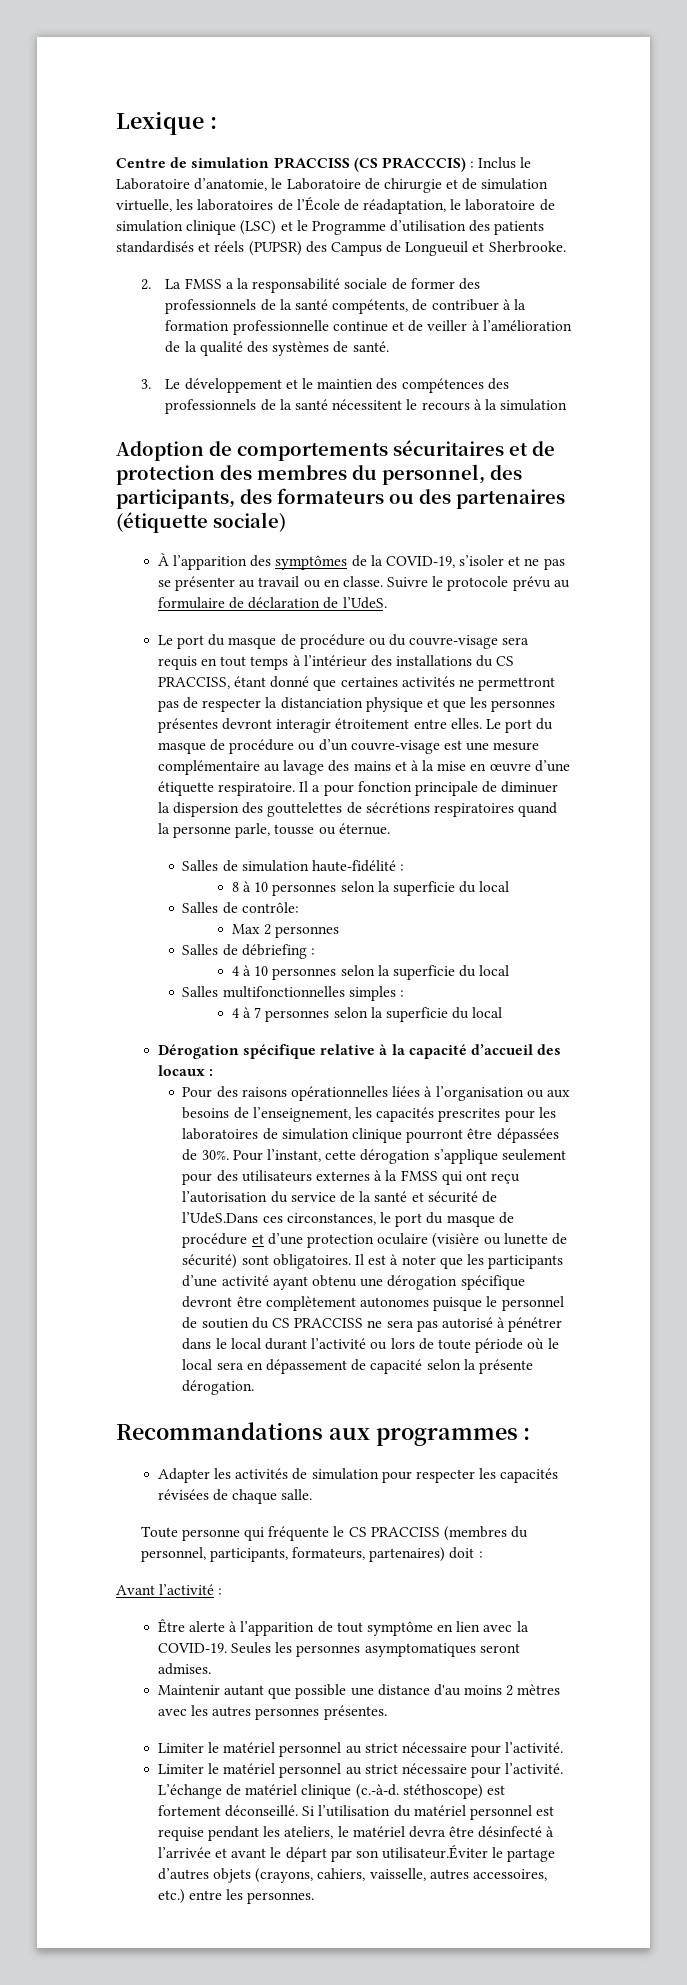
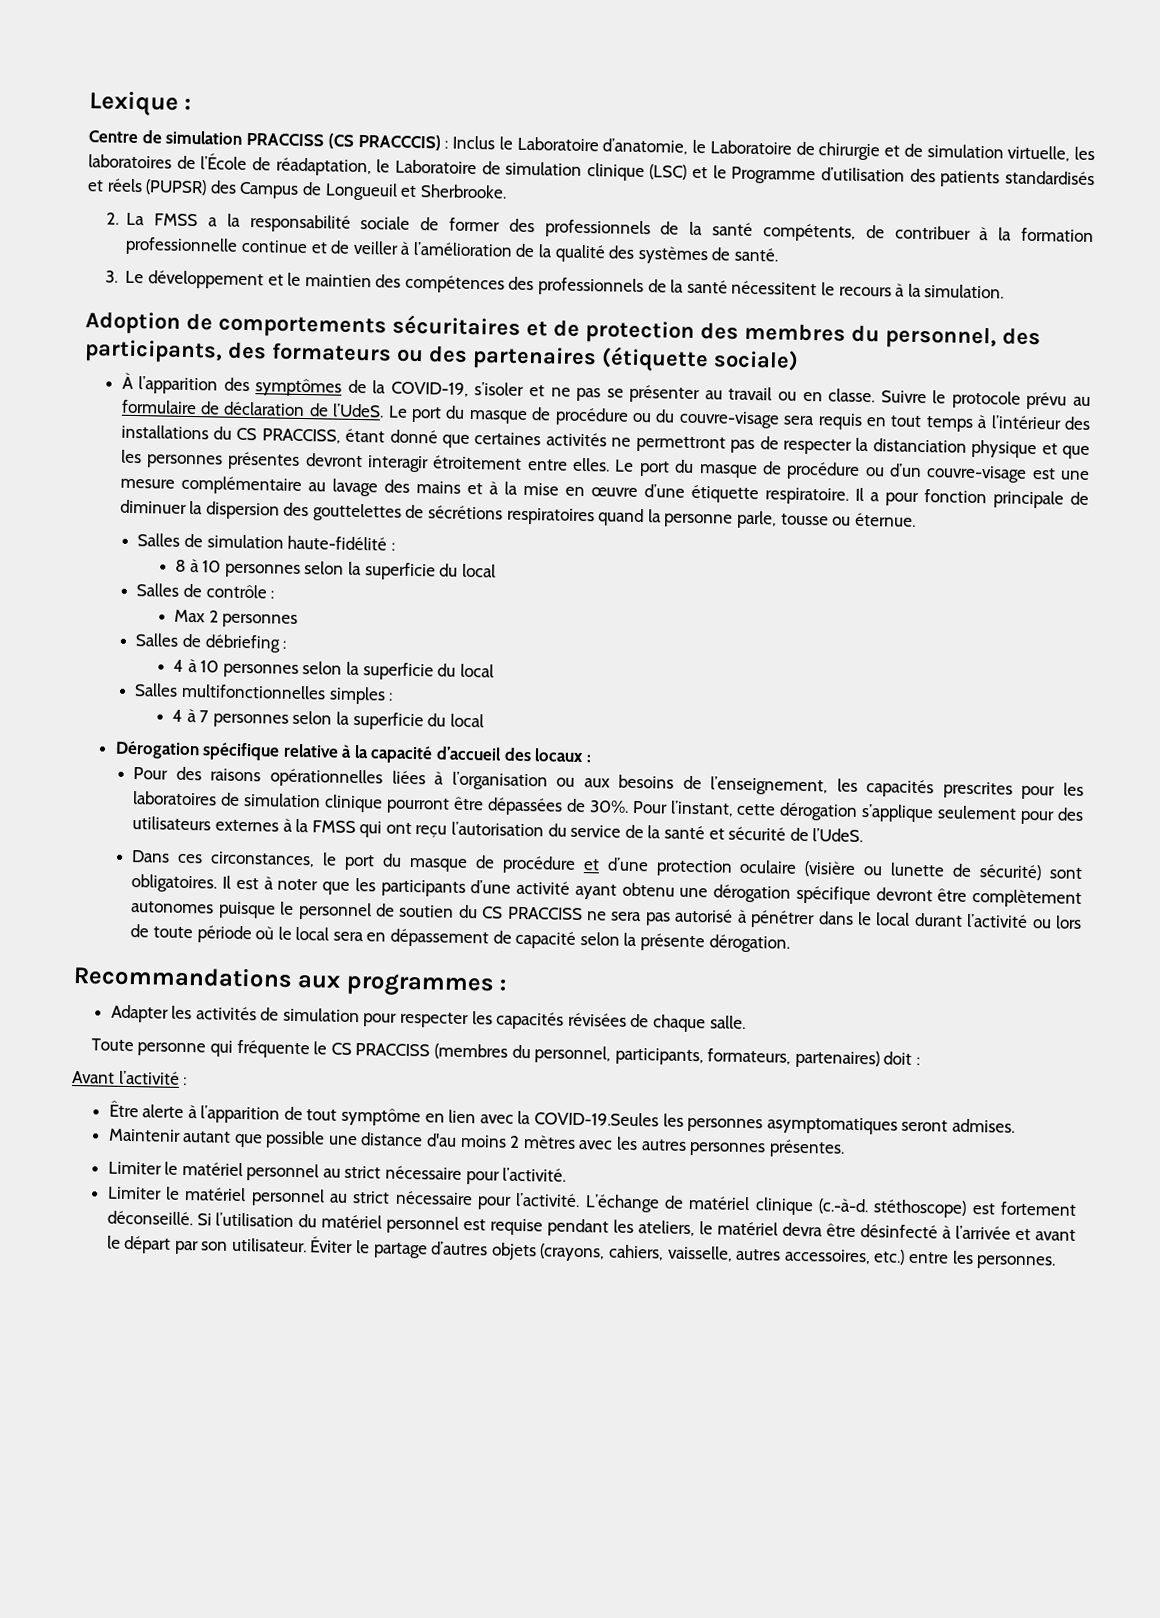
- Centre de simulation PRACCISS (CS PRACCCIS) : Inclus le Laboratoire d’anatomie, le Laboratoire de chirurgie et de simulation virtuelle, les laboratoires de l’École de réadaptation, le laboratoire de simulation clinique (LSC) et le Programme d’utilisation des patients standardisés et réels (PUPSR) des Campus de Longueuil et Sherbrooke.
+ Centre de simulation PRACCISS (CS PRACCCIS) : Inclus le Laboratoire d’anatomie, le Laboratoire de chirurgie et de simulation virtuelle, les laboratoires de l’École de réadaptation, le Laboratoire de simulation clinique (LSC) et le Programme d’utilisation des patients standardisés et réels (PUPSR) des Campus de Longueuil et Sherbrooke.
- 3. Le développement et le maintien des compétences des professionnels de la santé nécessitent le recours à la simulation
+ 3. Le développement et le maintien des compétences des professionnels de la santé nécessitent le recours à la simulation.
- Suivre le protocole prévu au formulaire de déclaration de l’UdeS.
- Le port du masque de procédure ou du couvre-visage sera requis en tout temps à l’intérieur des installations du CS PRACCISS, étant donné que certaines activités ne permettront pas de respecter la distanciation physique et que les personnes présentes devront interagir étroitement entre elles.
+ Suivre le protocole prévu au formulaire de déclaration de l’UdeS. Le port du masque de procédure ou du couvre-visage sera requis en tout temps à l’intérieur des installations du CS PRACCISS, étant donné que certaines activités ne permettront pas de respecter la distanciation physique et que les personnes présentes devront interagir étroitement entre elles.
- Salles de contrôle:
+ Salles de contrôle :
- Pour l’instant, cette dérogation s’applique seulement pour des utilisateurs externes à la FMSS qui ont reçu l’autorisation du service de la santé et sécurité de l’UdeS.Dans ces circonstances, le port du masque de procédure et d’une protection oculaire (visière ou lunette de sécurité) sont obligatoires.
+ Pour l’instant, cette dérogation s’applique seulement pour des utilisateurs externes à la FMSS qui ont reçu l’autorisation du service de la santé et sécurité de l’UdeS.
+ Dans ces circonstances, le port du masque de procédure et d’une protection oculaire (visière ou lunette de sécurité) sont obligatoires.
- Être alerte à l’apparition de tout symptôme en lien avec la COVID-19. Seules les personnes asymptomatiques seront admises.
+ Être alerte à l’apparition de tout symptôme en lien avec la COVID-19.Seules les personnes asymptomatiques seront admises.
- Si l’utilisation du matériel personnel est requise pendant les ateliers, le matériel devra être désinfecté à l’arrivée et avant le départ par son utilisateur.Éviter le partage d’autres objets (crayons, cahiers, vaisselle, autres accessoires, etc.) entre les personnes.
+ Si l’utilisation du matériel personnel est requise pendant les ateliers, le matériel devra être désinfecté à l’arrivée et avant le départ par son utilisateur. Éviter le partage d’autres objets (crayons, cahiers, vaisselle, autres accessoires, etc.) entre les personnes.

